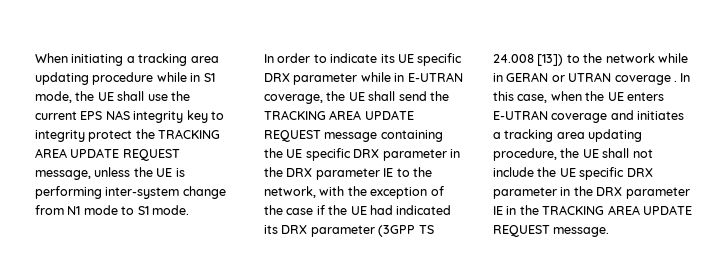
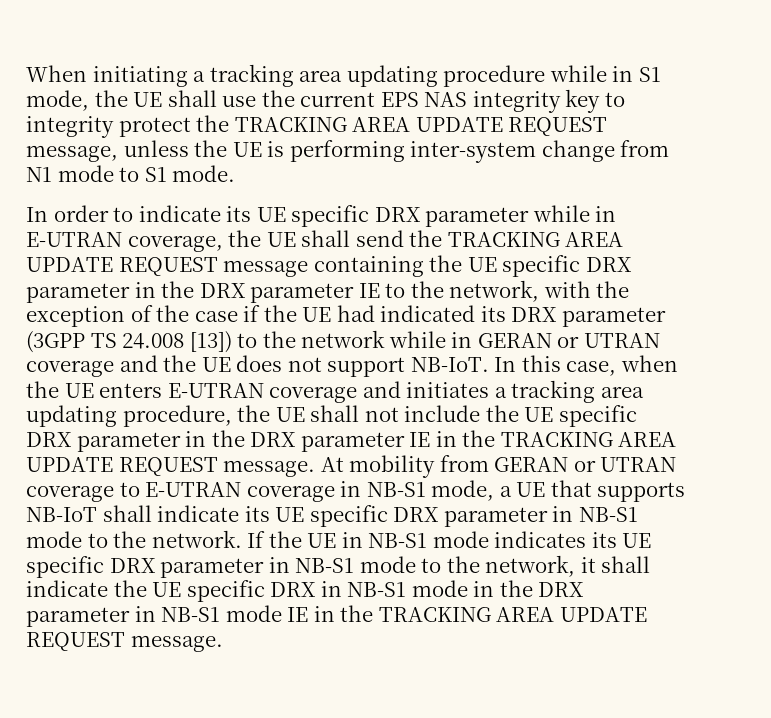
- In order to indicate its UE specific DRX parameter while in E-UTRAN coverage, the UE shall send the TRACKING AREA UPDATE REQUEST message containing the UE specific DRX parameter in the DRX parameter IE to the network, with the exception of the case if the UE had indicated its DRX parameter (3GPP TS 24.008 [13]) to the network while in GERAN or UTRAN coverage .
+ In order to indicate its UE specific DRX parameter while in E-UTRAN coverage, the UE shall send the TRACKING AREA UPDATE REQUEST message containing the UE specific DRX parameter in the DRX parameter IE to the network, with the exception of the case if the UE had indicated its DRX parameter (3GPP TS 24.008 [13]) to the network while in GERAN or UTRAN coverage and the UE does not support NB-IoT.
+ At mobility from GERAN or UTRAN coverage to E-UTRAN coverage in NB-S1 mode, a UE that supports NB-IoT shall indicate its UE specific DRX parameter in NB-S1 mode to the network. If the UE in NB-S1 mode indicates its UE specific DRX parameter in NB-S1 mode to the network, it shall indicate the UE specific DRX in NB-S1 mode in the DRX parameter in NB-S1 mode IE in the TRACKING AREA UPDATE REQUEST message.

